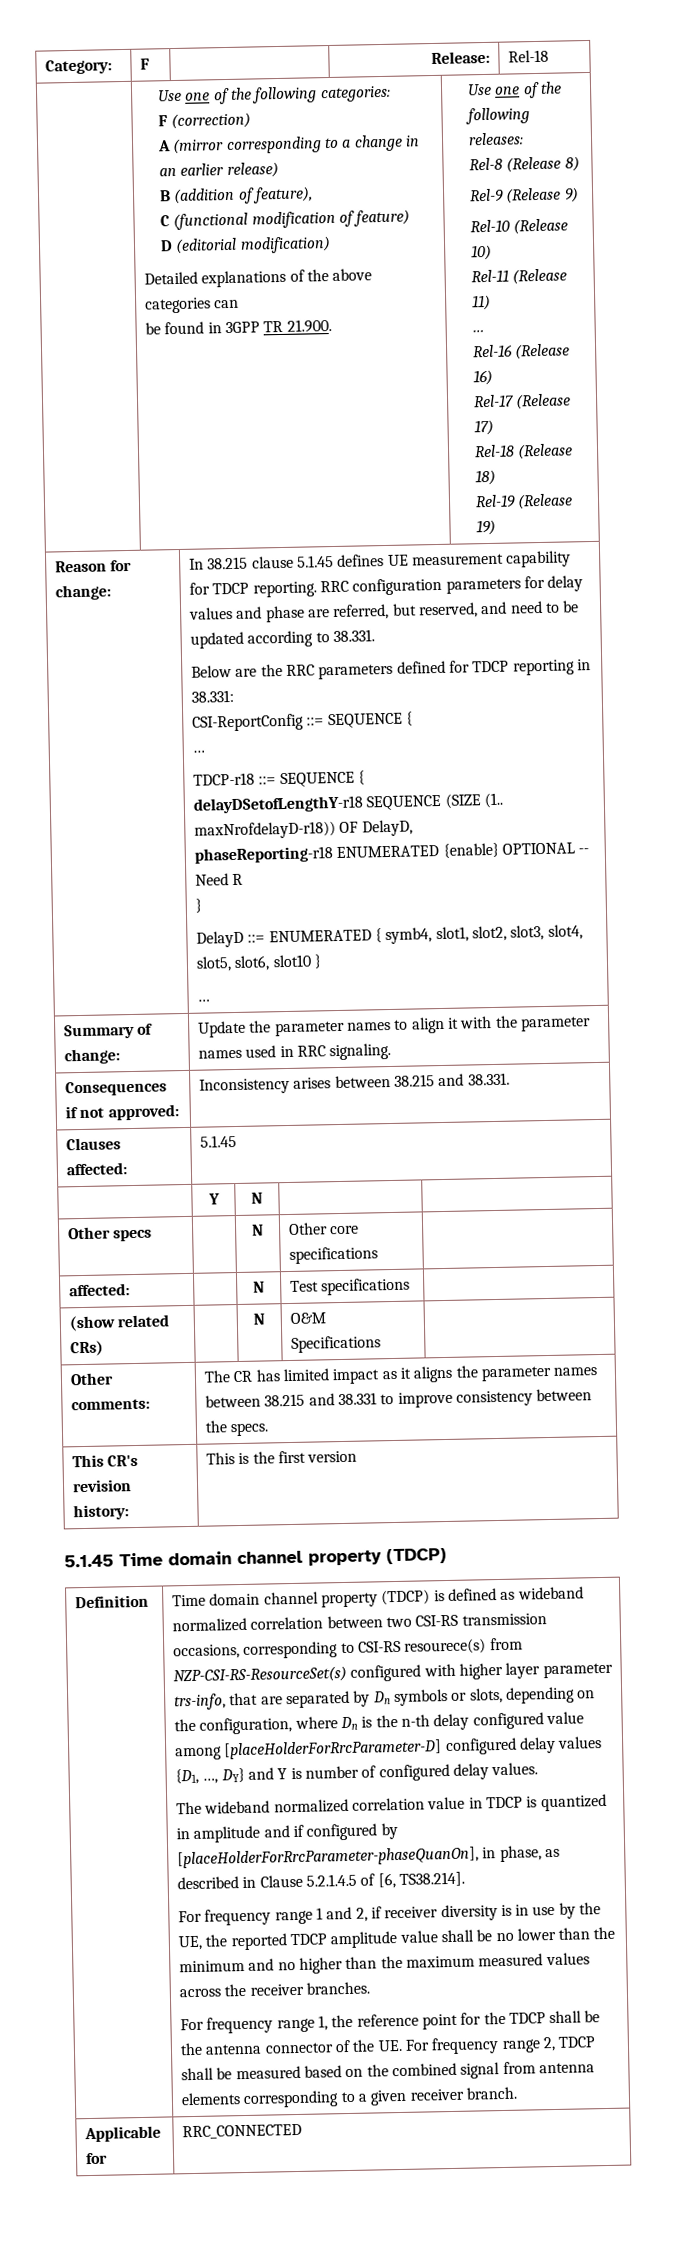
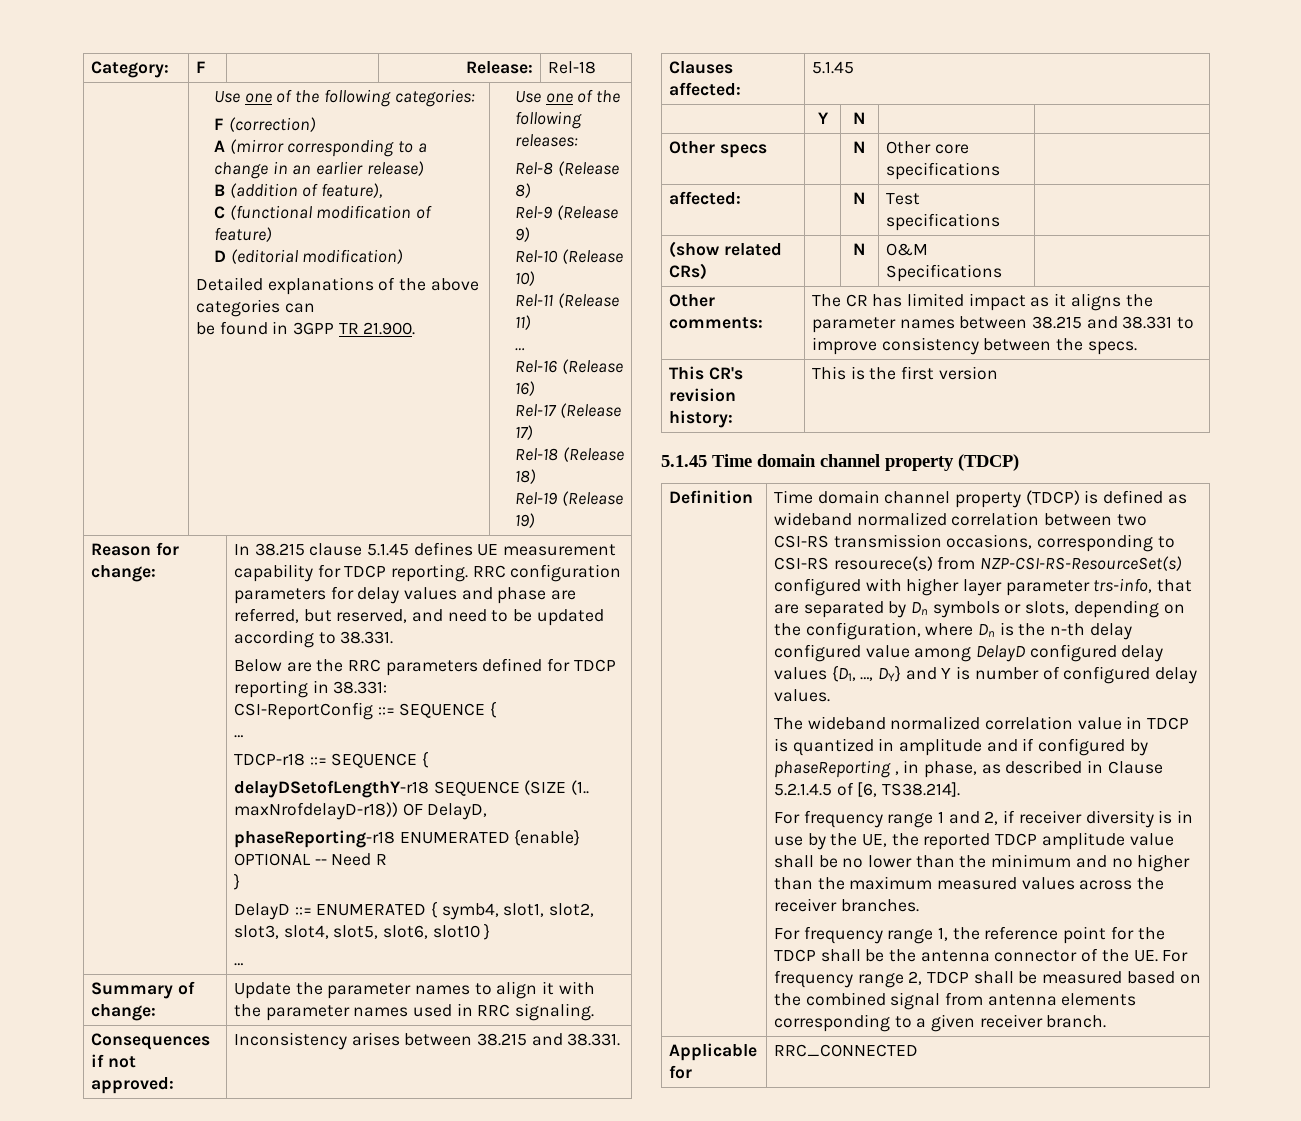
- Time domain channel property (TDCP) is defined as wideband normalized correlation between two CSI-RS transmission occasions, corresponding to CSI-RS resourece(s) from NZP-CSI-RS-ResourceSet(s) configured with higher layer parameter trs-info, that are separated by Dn symbols or slots, depending on the configuration, where Dn is the n-th delay configured value among [placeHolderForRrcParameter-D] configured delay values {D1, …, DY} and Y is number of configured delay values.
+ Time domain channel property (TDCP) is defined as wideband normalized correlation between two CSI-RS transmission occasions, corresponding to CSI-RS resourece(s) from NZP-CSI-RS-ResourceSet(s) configured with higher layer parameter trs-info, that are separated by Dn symbols or slots, depending on the configuration, where Dn is the n-th delay configured value among DelayD configured delay values {D1, …, DY} and Y is number of configured delay values.
- The wideband normalized correlation value in TDCP is quantized in amplitude and if configured by [placeHolderForRrcParameter-phaseQuanOn], in phase, as described in Clause 5.2.1.4.5 of [6, TS38.214].
+ The wideband normalized correlation value in TDCP is quantized in amplitude and if configured by phaseReporting , in phase, as described in Clause 5.2.1.4.5 of [6, TS38.214].

